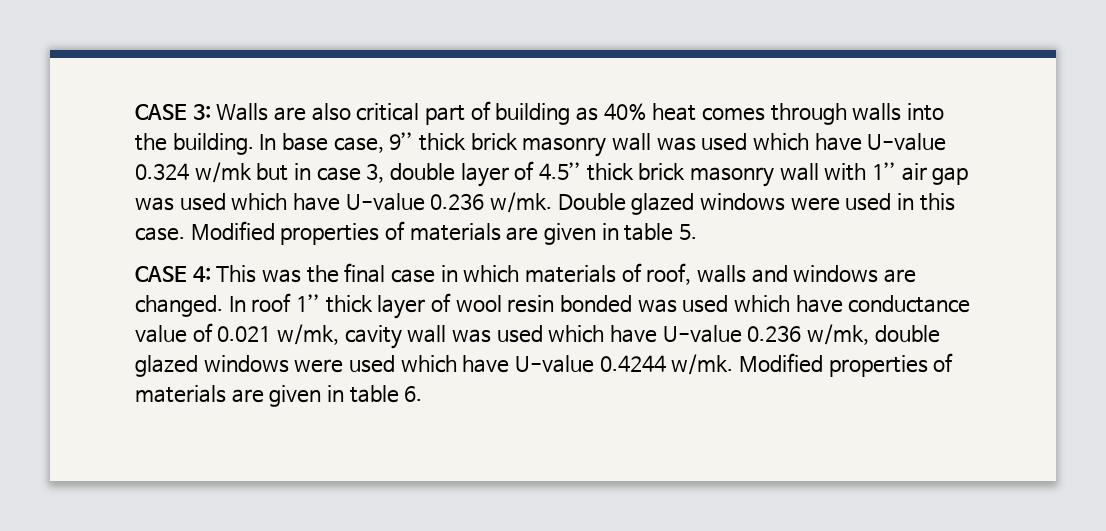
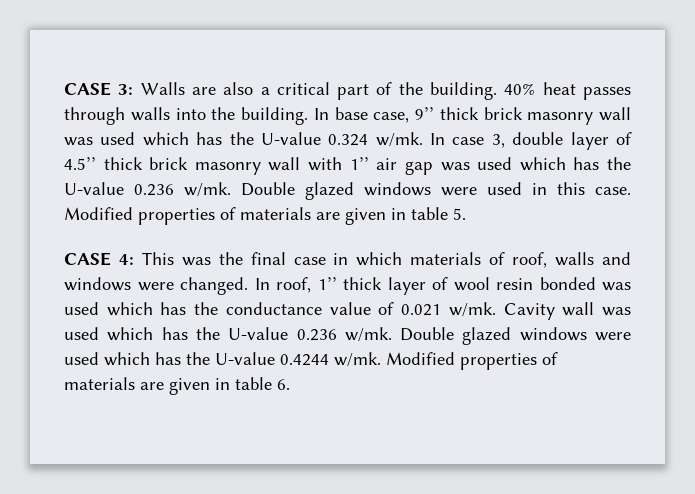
- CASE 3: Walls are also critical part of building as 40% heat comes through walls into the building.
+ CASE 3: Walls are also a critical part of the building. 40% heat passes through walls into the building.
- In base case, 9’’ thick brick masonry wall was used which have U-value 0.324 w/mk but in case 3, double layer of 4.5’’ thick brick masonry wall with 1’’ air gap was used which have U-value 0.236 w/mk.
+ In base case, 9’’ thick brick masonry wall was used which has the U-value 0.324 w/mk. In case 3, double layer of 4.5’’ thick brick masonry wall with 1’’ air gap was used which has the U-value 0.236 w/mk.
- CASE 4: This was the final case in which materials of roof, walls and windows are changed.
+ CASE 4: This was the final case in which materials of roof, walls and windows were changed.
- In roof 1’’ thick layer of wool resin bonded was used which have conductance value of 0.021 w/mk, cavity wall was used which have U-value 0.236 w/mk, double glazed windows were used which have U-value 0.4244 w/mk.
+ In roof, 1’’ thick layer of wool resin bonded was used which has the conductance value of 0.021 w/mk. Cavity wall was used which has the U-value 0.236 w/mk. Double glazed windows were used which has the U-value 0.4244 w/mk.

